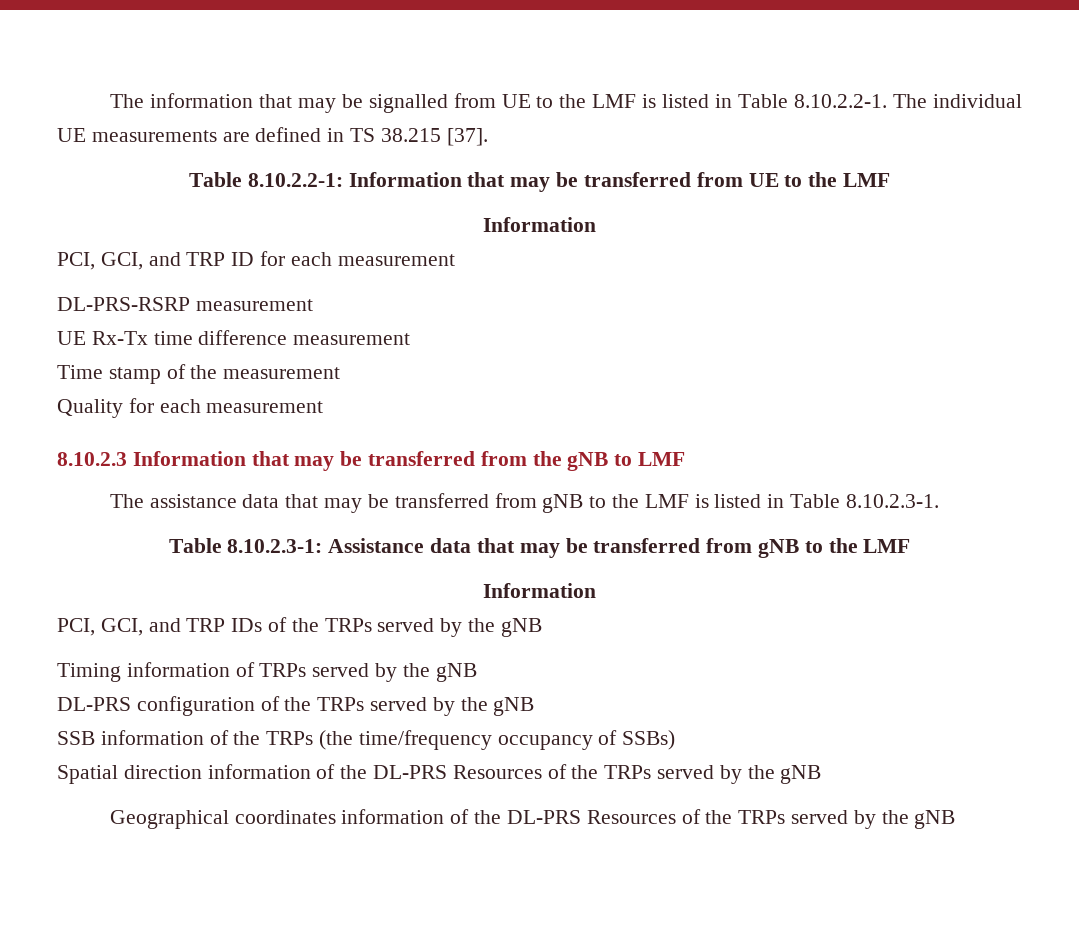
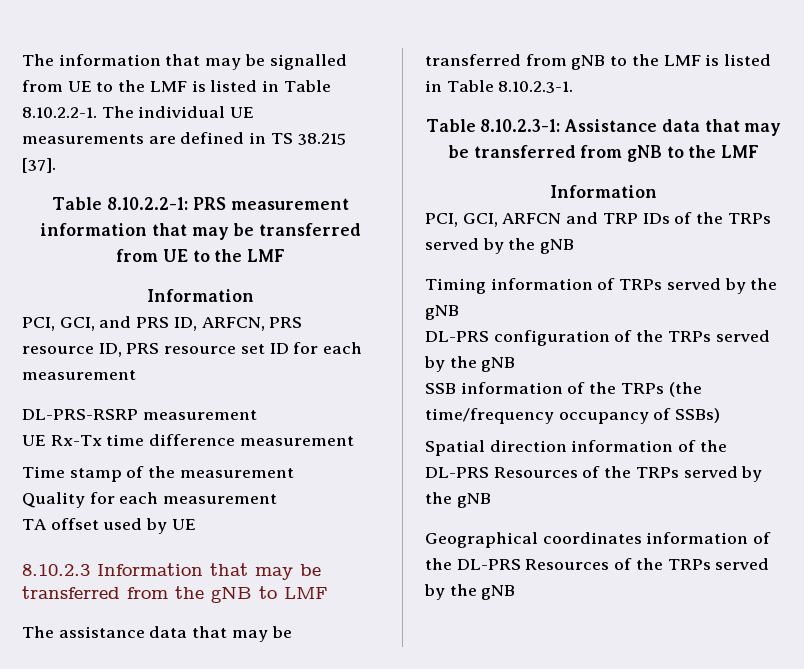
- Table 8.10.2.2-1: Information that may be transferred from UE to the LMF
+ Table 8.10.2.2-1: PRS measurement information that may be transferred from UE to the LMF
- PCI, GCI, and TRP ID for each measurement
+ PCI, GCI, and PRS ID, ARFCN, PRS resource ID, PRS resource set ID for each measurement
+ TA offset used by UE
- PCI, GCI, and TRP IDs of the TRPs served by the gNB
+ PCI, GCI, ARFCN and TRP IDs of the TRPs served by the gNB

